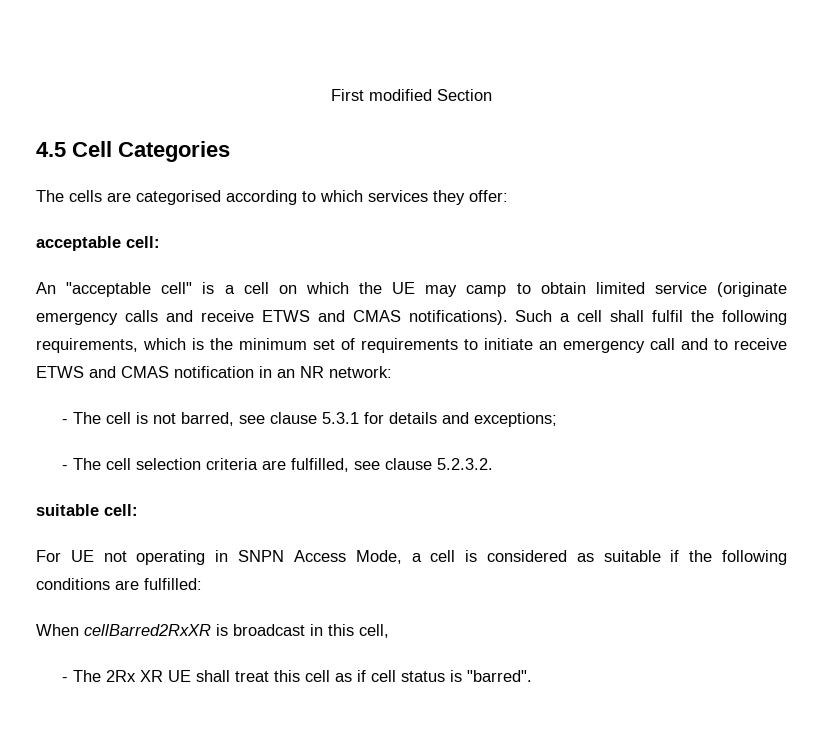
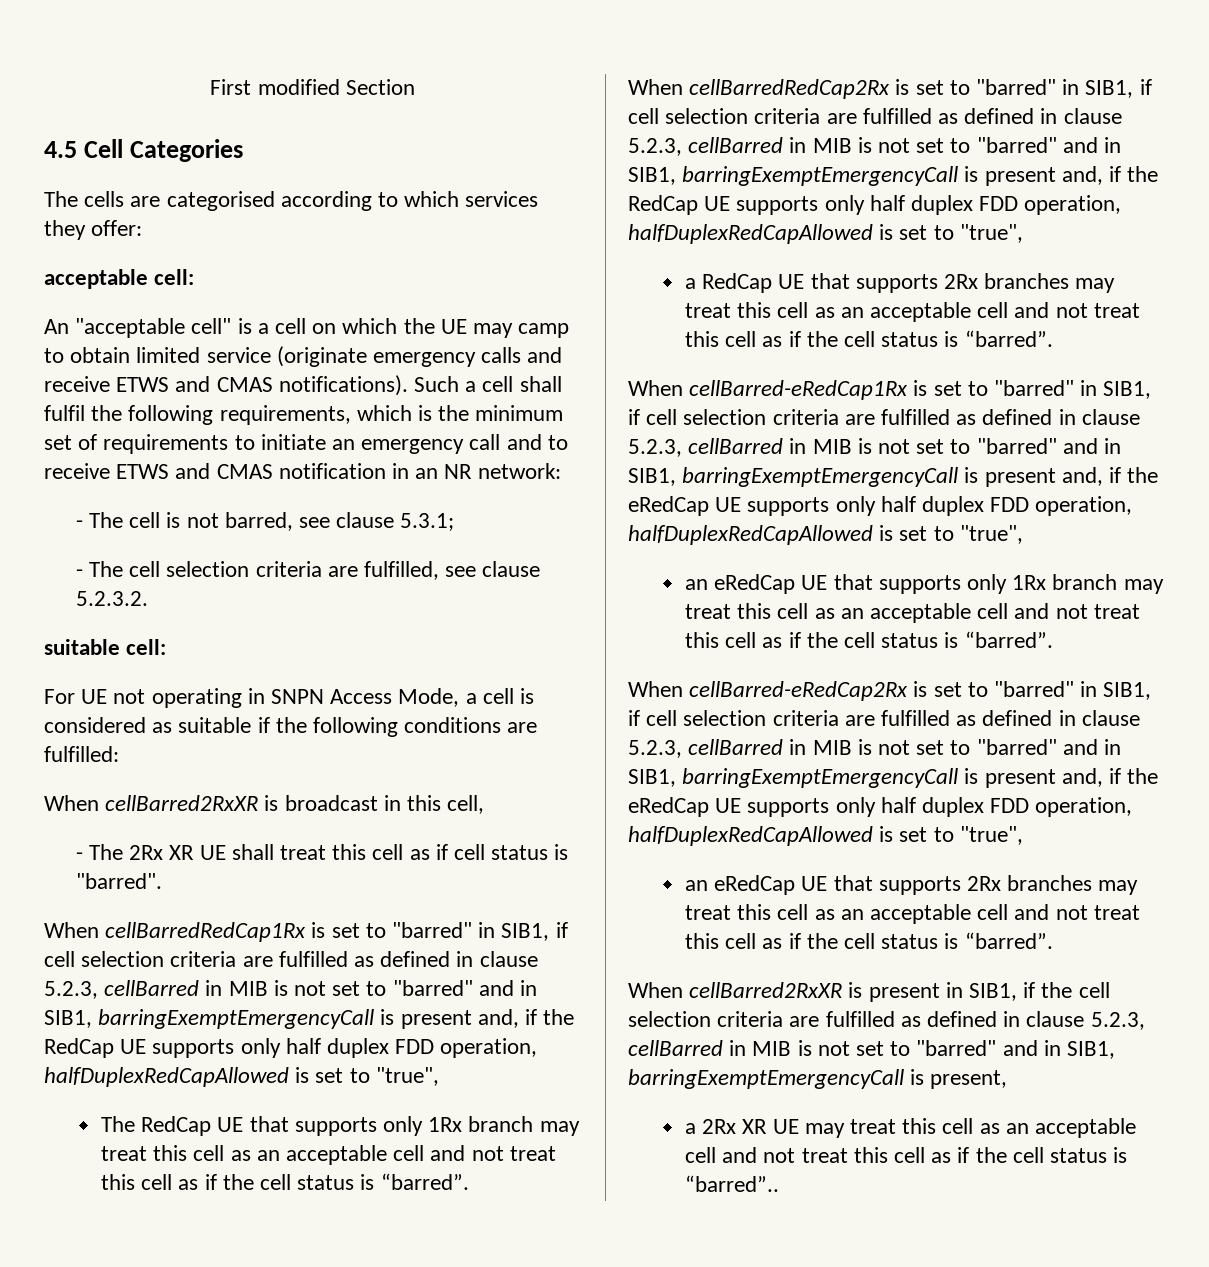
- - The cell is not barred, see clause 5.3.1 for details and exceptions;
+ - The cell is not barred, see clause 5.3.1;
+ When cellBarredRedCap1Rx is set to "barred" in SIB1, if cell selection criteria are fulfilled as defined in clause 5.2.3, cellBarred in MIB is not set to "barred" and in SIB1, barringExemptEmergencyCall is present and, if the RedCap UE supports only half duplex FDD operation, halfDuplexRedCapAllowed is set to "true",
+ The RedCap UE that supports only 1Rx branch may treat this cell as an acceptable cell and not treat this cell as if the cell status is “barred”.
+ When cellBarredRedCap2Rx is set to "barred" in SIB1, if cell selection criteria are fulfilled as defined in clause 5.2.3, cellBarred in MIB is not set to "barred" and in SIB1, barringExemptEmergencyCall is present and, if the RedCap UE supports only half duplex FDD operation, halfDuplexRedCapAllowed is set to "true",
+ a RedCap UE that supports 2Rx branches may treat this cell as an acceptable cell and not treat this cell as if the cell status is “barred”.
+ When cellBarred-eRedCap1Rx is set to "barred" in SIB1, if cell selection criteria are fulfilled as defined in clause 5.2.3, cellBarred in MIB is not set to "barred" and in SIB1, barringExemptEmergencyCall is present and, if the eRedCap UE supports only half duplex FDD operation, halfDuplexRedCapAllowed is set to "true",
+ an eRedCap UE that supports only 1Rx branch may treat this cell as an acceptable cell and not treat this cell as if the cell status is “barred”.
+ When cellBarred-eRedCap2Rx is set to "barred" in SIB1, if cell selection criteria are fulfilled as defined in clause 5.2.3, cellBarred in MIB is not set to "barred" and in SIB1, barringExemptEmergencyCall is present and, if the eRedCap UE supports only half duplex FDD operation, halfDuplexRedCapAllowed is set to "true",
+ an eRedCap UE that supports 2Rx branches may treat this cell as an acceptable cell and not treat this cell as if the cell status is “barred”.
+ When cellBarred2RxXR is present in SIB1, if the cell selection criteria are fulfilled as defined in clause 5.2.3, cellBarred in MIB is not set to "barred" and in SIB1, barringExemptEmergencyCall is present,
+ a 2Rx XR UE may treat this cell as an acceptable cell and not treat this cell as if the cell status is “barred”..

